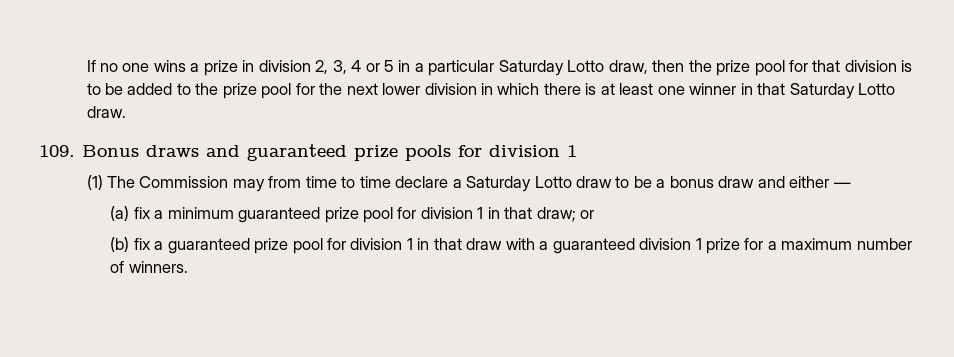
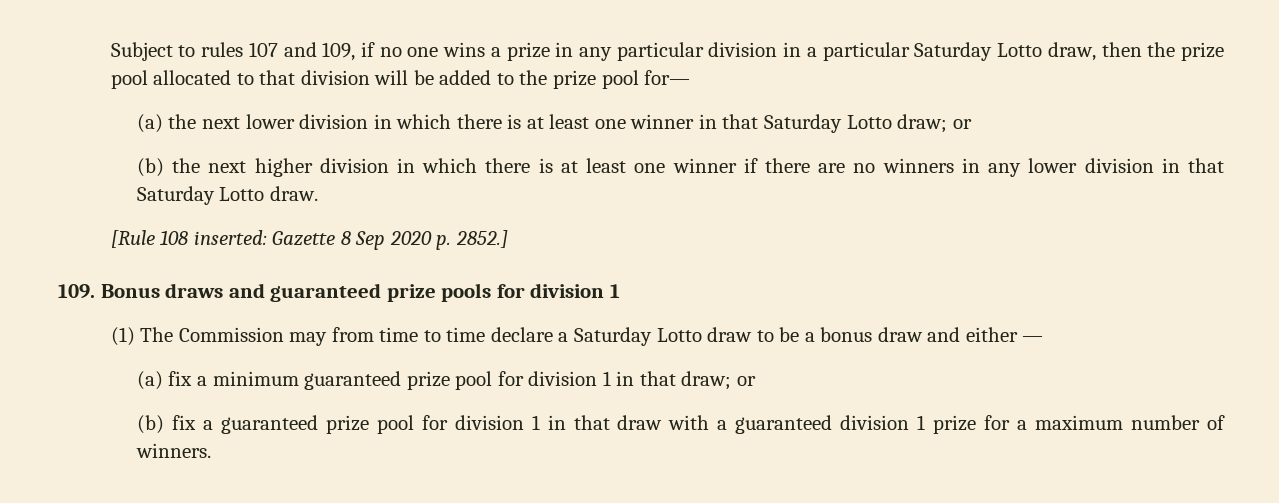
- If no one wins a prize in division 2, 3, 4 or 5 in a particular Saturday Lotto draw, then the prize pool for that division is to be added to the prize pool for the next lower division in which there is at least one winner in that Saturday Lotto draw.
+ Subject to rules 107 and 109, if no one wins a prize in any particular division in a particular Saturday Lotto draw, then the prize pool allocated to that division will be added to the prize pool for—
+ (a) the next lower division in which there is at least one winner in that Saturday Lotto draw; or
+ (b) the next higher division in which there is at least one winner if there are no winners in any lower division in that Saturday Lotto draw.
+ [Rule 108 inserted: Gazette 8 Sep 2020 p. 2852.]

